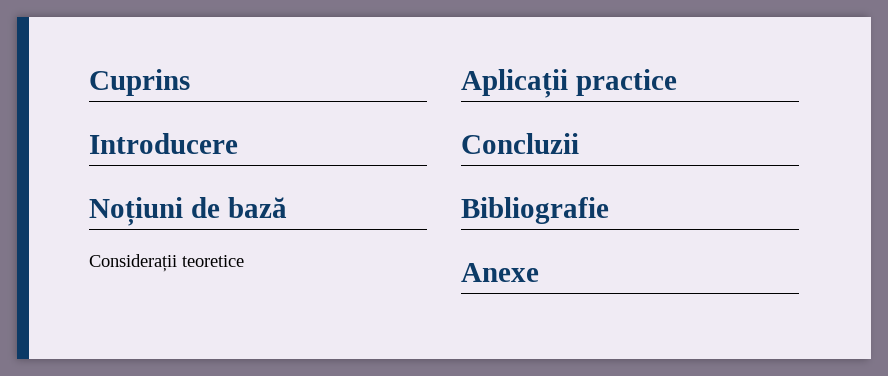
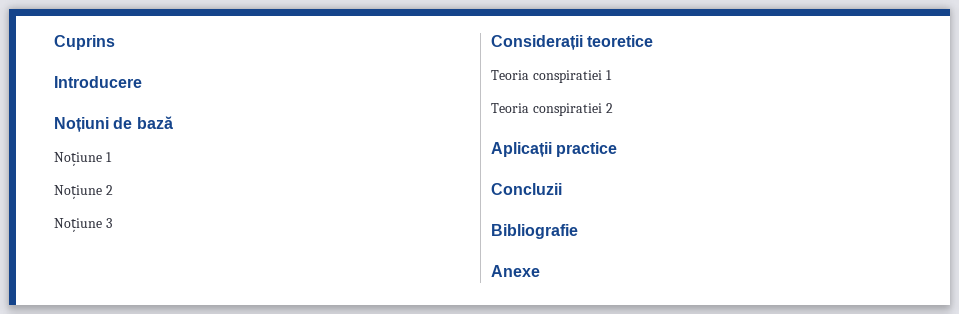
+ Noțiune 1
+ Noțiune 2
+ Noțiune 3
  Considerații teoretice
+ Teoria conspiratiei 1
+ Teoria conspiratiei 2

